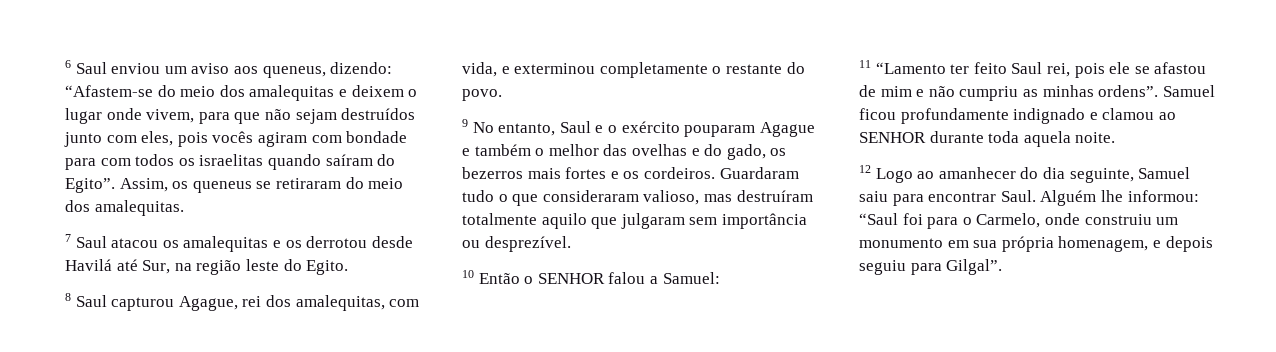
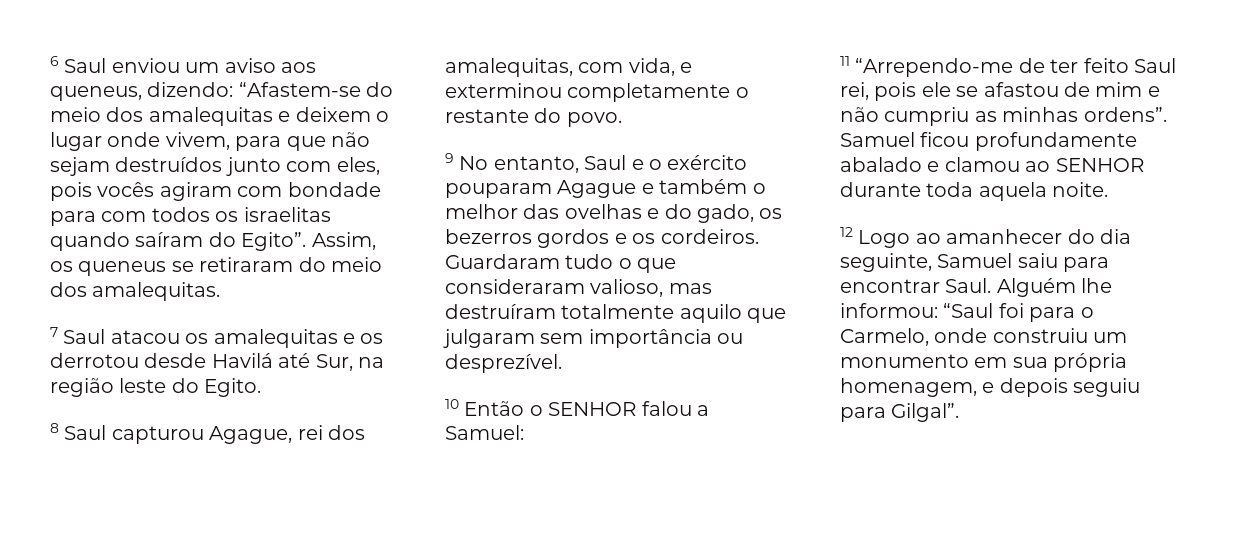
- 9 No entanto, Saul e o exército pouparam Agague e também o melhor das ovelhas e do gado, os bezerros mais fortes e os cordeiros.
+ 9 No entanto, Saul e o exército pouparam Agague e também o melhor das ovelhas e do gado, os bezerros gordos e os cordeiros.
- 11 “Lamento ter feito Saul rei, pois ele se afastou de mim e não cumpriu as minhas ordens”.
+ 11 “Arrependo-me de ter feito Saul rei, pois ele se afastou de mim e não cumpriu as minhas ordens”.
- Samuel ficou profundamente indignado e clamou ao SENHOR durante toda aquela noite.
+ Samuel ficou profundamente abalado e clamou ao SENHOR durante toda aquela noite.

